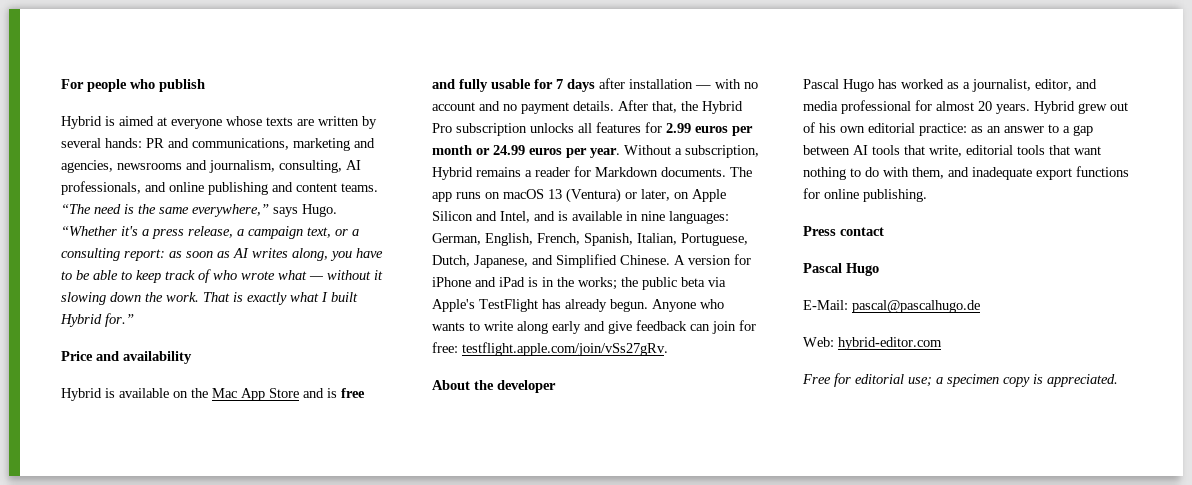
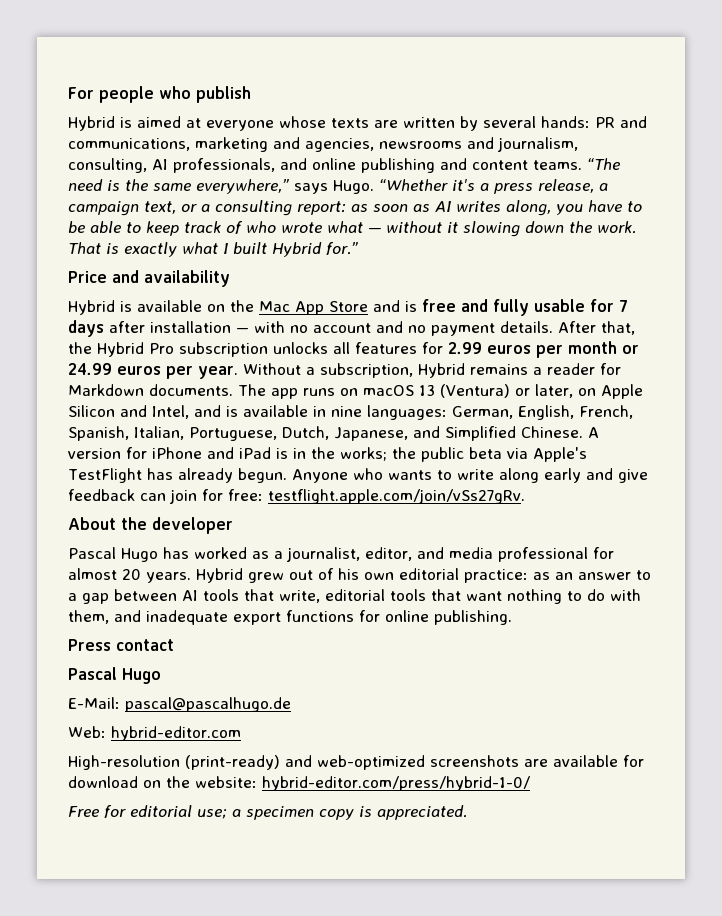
+ High-resolution (print-ready) and web-optimized screenshots are available for download on the website: hybrid-editor.com/press/hybrid-1-0/

